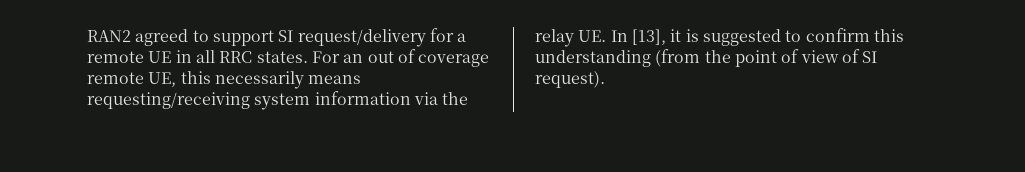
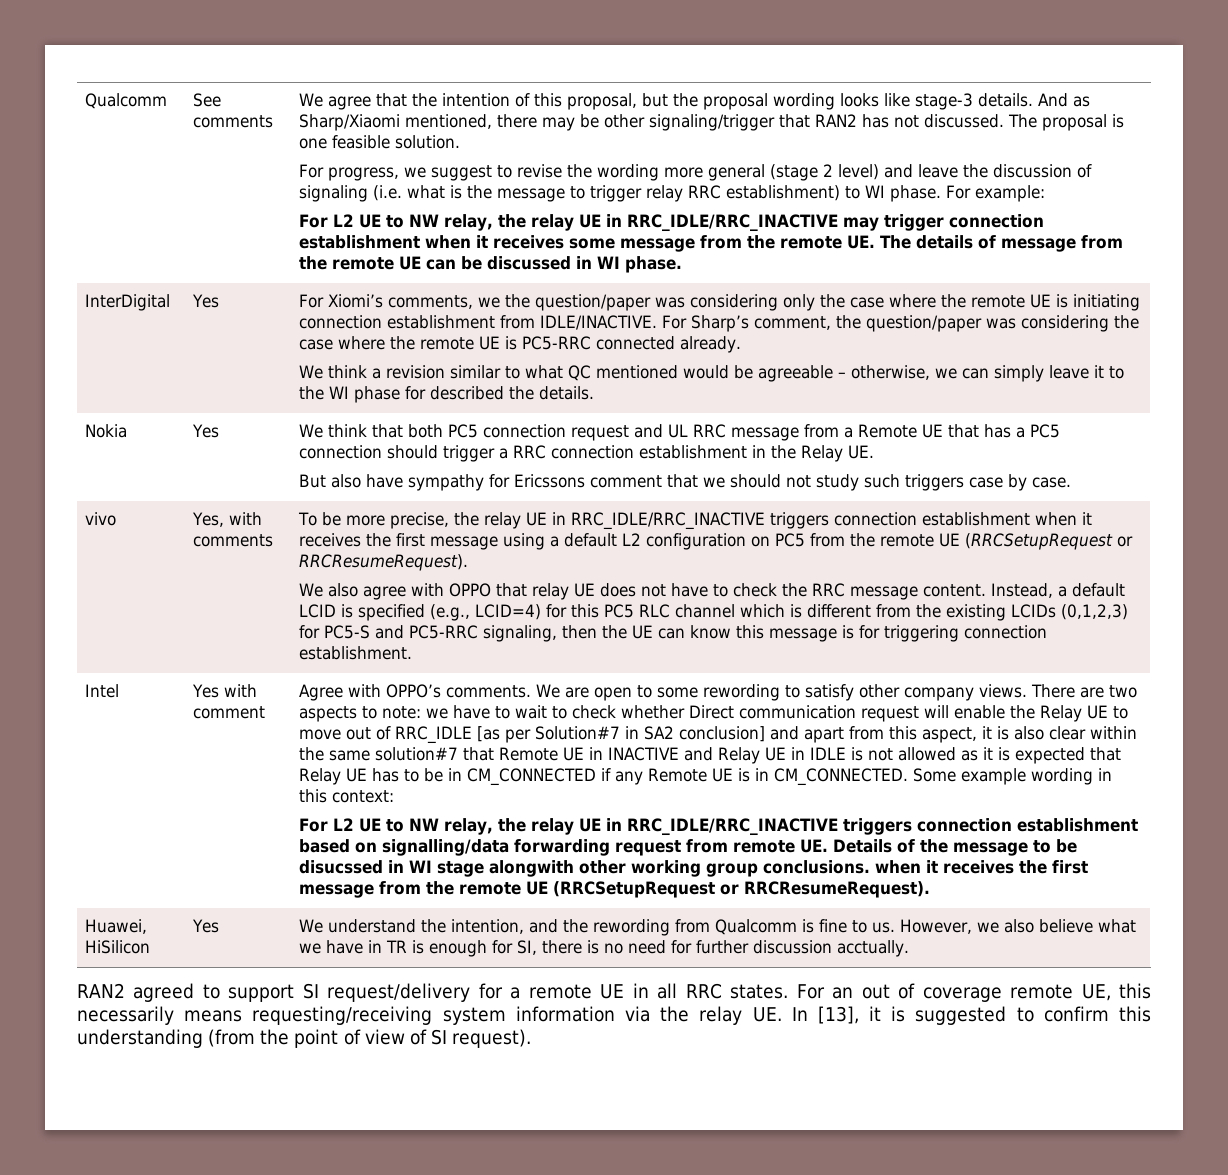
+ Qualcomm | See comments | We agree that the intention of this proposal, but the proposal wording looks like stage-3 details. And as Sharp/Xiaomi mentioned, there may be other signaling/trigger that RAN2 has not discussed. The proposal is one feasible solution.
+ For progress, we suggest to revise the wording more general (stage 2 level) and leave the discussion of signaling (i.e. what is the message to trigger relay RRC establishment) to WI phase. For example:
+ For L2 UE to NW relay, the relay UE in RRC_IDLE/RRC_INACTIVE may trigger connection establishment when it receives some message from the remote UE. The details of message from the remote UE can be discussed in WI phase.
+ InterDigital | Yes | For Xiomi’s comments, we the question/paper was considering only the case where the remote UE is initiating connection establishment from IDLE/INACTIVE. For Sharp’s comment, the question/paper was considering the case where the remote UE is PC5-RRC connected already.
+ We think a revision similar to what QC mentioned would be agreeable – otherwise, we can simply leave it to the WI phase for described the details.
+ Nokia | Yes | We think that both PC5 connection request and UL RRC message from a Remote UE that has a PC5 connection should trigger a RRC connection establishment in the Relay UE.
+ But also have sympathy for Ericssons comment that we should not study such triggers case by case.
+ vivo | Yes, with comments | To be more precise, the relay UE in RRC_IDLE/RRC_INACTIVE triggers connection establishment when it receives the first message using a default L2 configuration on PC5 from the remote UE (RRCSetupRequest or RRCResumeRequest).
+ We also agree with OPPO that relay UE does not have to check the RRC message content. Instead, a default LCID is specified (e.g., LCID=4) for this PC5 RLC channel which is different from the existing LCIDs (0,1,2,3) for PC5-S and PC5-RRC signaling, then the UE can know this message is for triggering connection establishment.
+ Intel | Yes with comment | Agree with OPPO’s comments. We are open to some rewording to satisfy other company views. There are two aspects to note: we have to wait to check whether Direct communication request will enable the Relay UE to move out of RRC_IDLE [as per Solution#7 in SA2 conclusion] and apart from this aspect, it is also clear within the same solution#7 that Remote UE in INACTIVE and Relay UE in IDLE is not allowed as it is expected that Relay UE has to be in CM_CONNECTED if any Remote UE is in CM_CONNECTED. Some example wording in this context:
+ For L2 UE to NW relay, the relay UE in RRC_IDLE/RRC_INACTIVE triggers connection establishment based on signalling/data forwarding request from remote UE. Details of the message to be disucssed in WI stage alongwith other working group conclusions. when it receives the first message from the remote UE (RRCSetupRequest or RRCResumeRequest).
+ Huawei, HiSilicon | Yes | We understand the intention, and the rewording from Qualcomm is fine to us. However, we also believe what we have in TR is enough for SI, there is no need for further discussion acctually.

